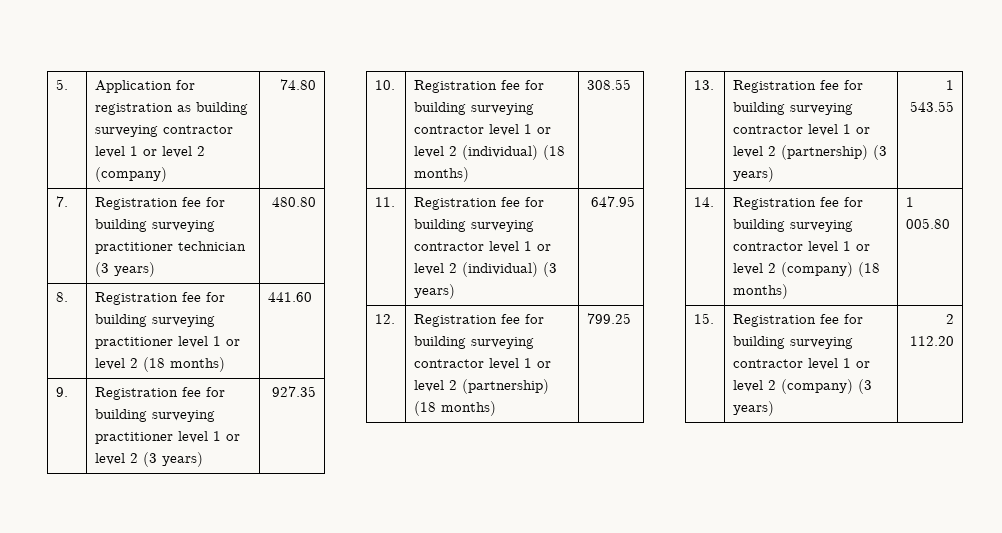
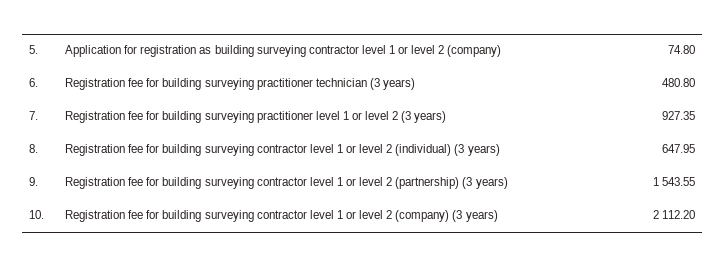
- 7. | Registration fee for building surveying practitioner technician (3 years) | 480.80
+ 6. | Registration fee for building surveying practitioner technician (3 years) | 480.80
- 8. | Registration fee for building surveying practitioner level 1 or level 2 (18 months) | 441.60
- 9. | Registration fee for building surveying practitioner level 1 or level 2 (3 years) | 927.35
+ 7. | Registration fee for building surveying practitioner level 1 or level 2 (3 years) | 927.35
- 10. | Registration fee for building surveying contractor level 1 or level 2 (individual) (18 months) | 308.55
- 11. | Registration fee for building surveying contractor level 1 or level 2 (individual) (3 years) | 647.95
+ 8. | Registration fee for building surveying contractor level 1 or level 2 (individual) (3 years) | 647.95
- 12. | Registration fee for building surveying contractor level 1 or level 2 (partnership) (18 months) | 799.25
- 13. | Registration fee for building surveying contractor level 1 or level 2 (partnership) (3 years) | 1 543.55
+ 9. | Registration fee for building surveying contractor level 1 or level 2 (partnership) (3 years) | 1 543.55
- 14. | Registration fee for building surveying contractor level 1 or level 2 (company) (18 months) | 1 005.80
- 15. | Registration fee for building surveying contractor level 1 or level 2 (company) (3 years) | 2 112.20
+ 10. | Registration fee for building surveying contractor level 1 or level 2 (company) (3 years) | 2 112.20

